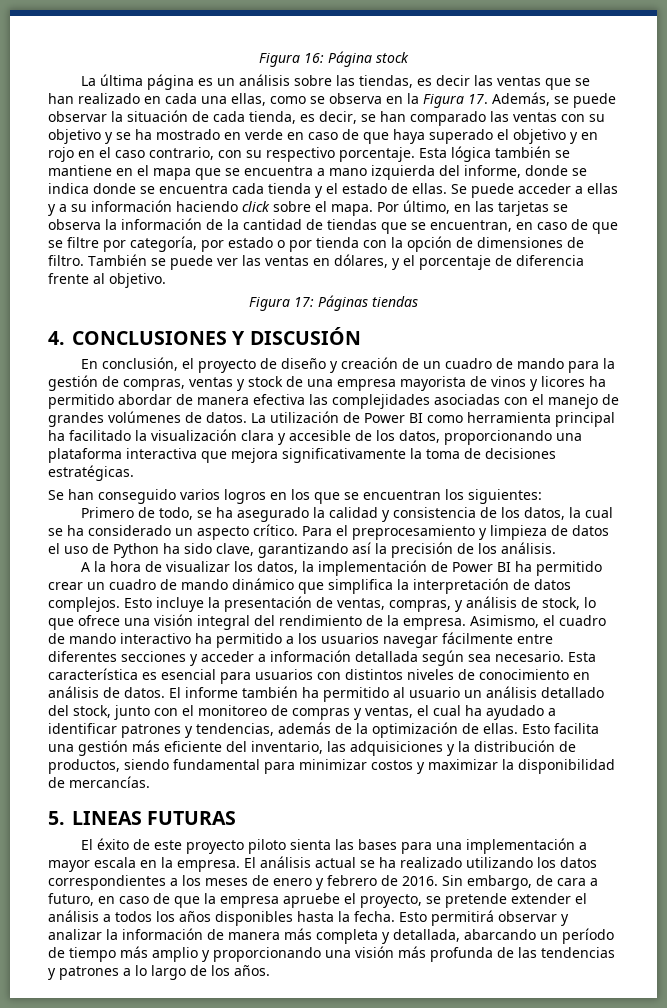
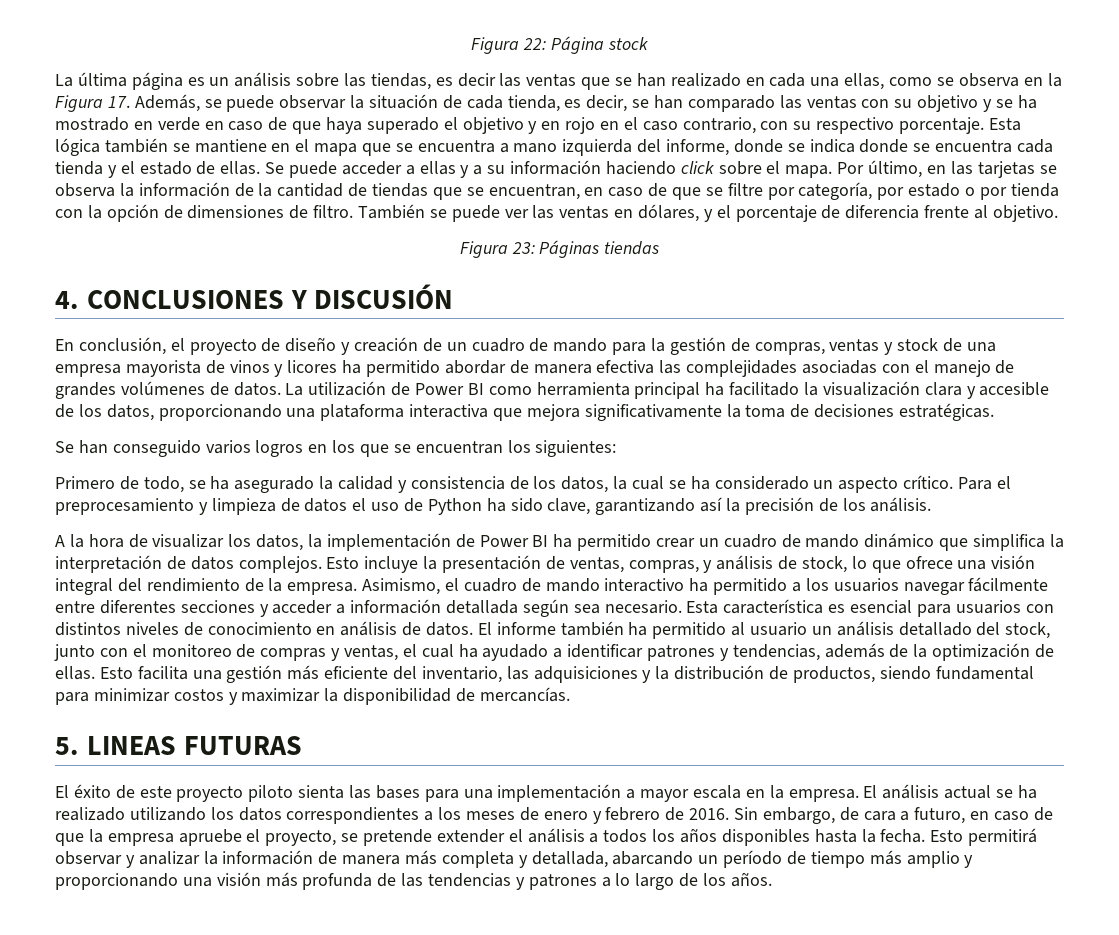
- Figura 16: Página stock
+ Figura 22: Página stock
- Figura 17: Páginas tiendas
+ Figura 23: Páginas tiendas

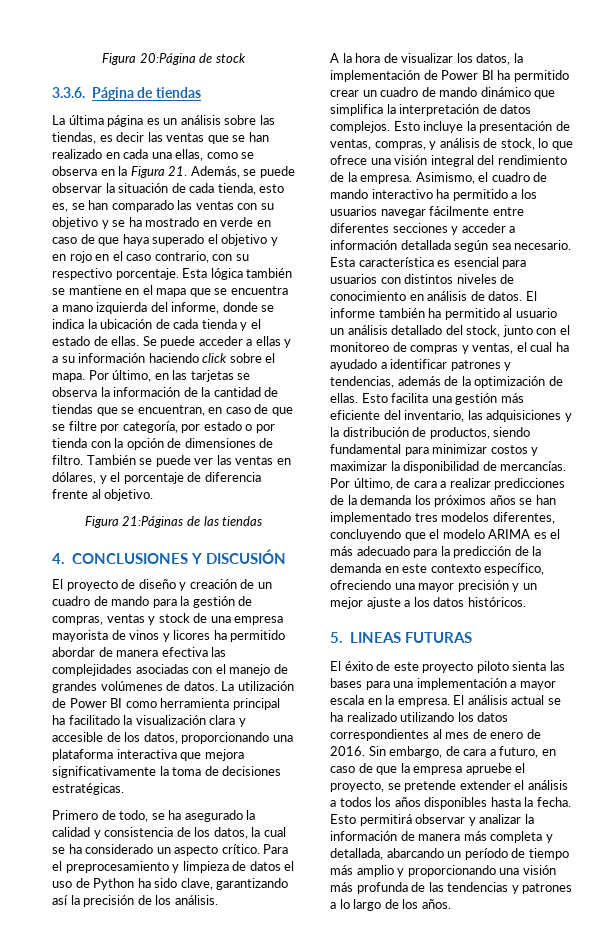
- Figura 22: Página stock
+ Figura 20:Página de stock
+ 3.3.6. Página de tiendas
- La última página es un análisis sobre las tiendas, es decir las ventas que se han realizado en cada una ellas, como se observa en la Figura 17. Además, se puede observar la situación de cada tienda, es decir, se han comparado las ventas con su objetivo y se ha mostrado en verde en caso de que haya superado el objetivo y en rojo en el caso contrario, con su respectivo porcentaje.
+ La última página es un análisis sobre las tiendas, es decir las ventas que se han realizado en cada una ellas, como se observa en la Figura 21. Además, se puede observar la situación de cada tienda, esto es, se han comparado las ventas con su objetivo y se ha mostrado en verde en caso de que haya superado el objetivo y en rojo en el caso contrario, con su respectivo porcentaje.
- Esta lógica también se mantiene en el mapa que se encuentra a mano izquierda del informe, donde se indica donde se encuentra cada tienda y el estado de ellas.
+ Esta lógica también se mantiene en el mapa que se encuentra a mano izquierda del informe, donde se indica la ubicación de cada tienda y el estado de ellas.
- Figura 23: Páginas tiendas
+ Figura 21:Páginas de las tiendas
- En conclusión, el proyecto de diseño y creación de un cuadro de mando para la gestión de compras, ventas y stock de una empresa mayorista de vinos y licores ha permitido abordar de manera efectiva las complejidades asociadas con el manejo de grandes volúmenes de datos.
+ El proyecto de diseño y creación de un cuadro de mando para la gestión de compras, ventas y stock de una empresa mayorista de vinos y licores ha permitido abordar de manera efectiva las complejidades asociadas con el manejo de grandes volúmenes de datos.
- Se han conseguido varios logros en los que se encuentran los siguientes:
+ Por último, de cara a realizar predicciones de la demanda los próximos años se han implementado tres modelos diferentes, concluyendo que el modelo ARIMA es el más adecuado para la predicción de la demanda en este contexto específico, ofreciendo una mayor precisión y un mejor ajuste a los datos históricos.
- El análisis actual se ha realizado utilizando los datos correspondientes a los meses de enero y febrero de 2016.
+ El análisis actual se ha realizado utilizando los datos correspondientes al mes de enero de 2016.

